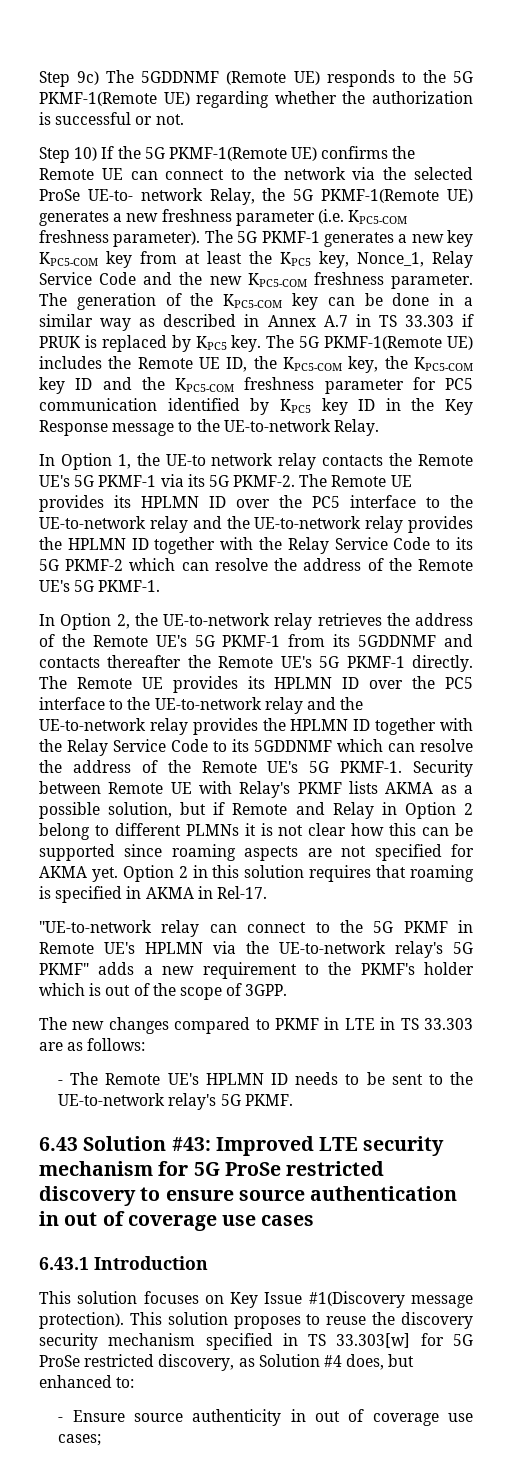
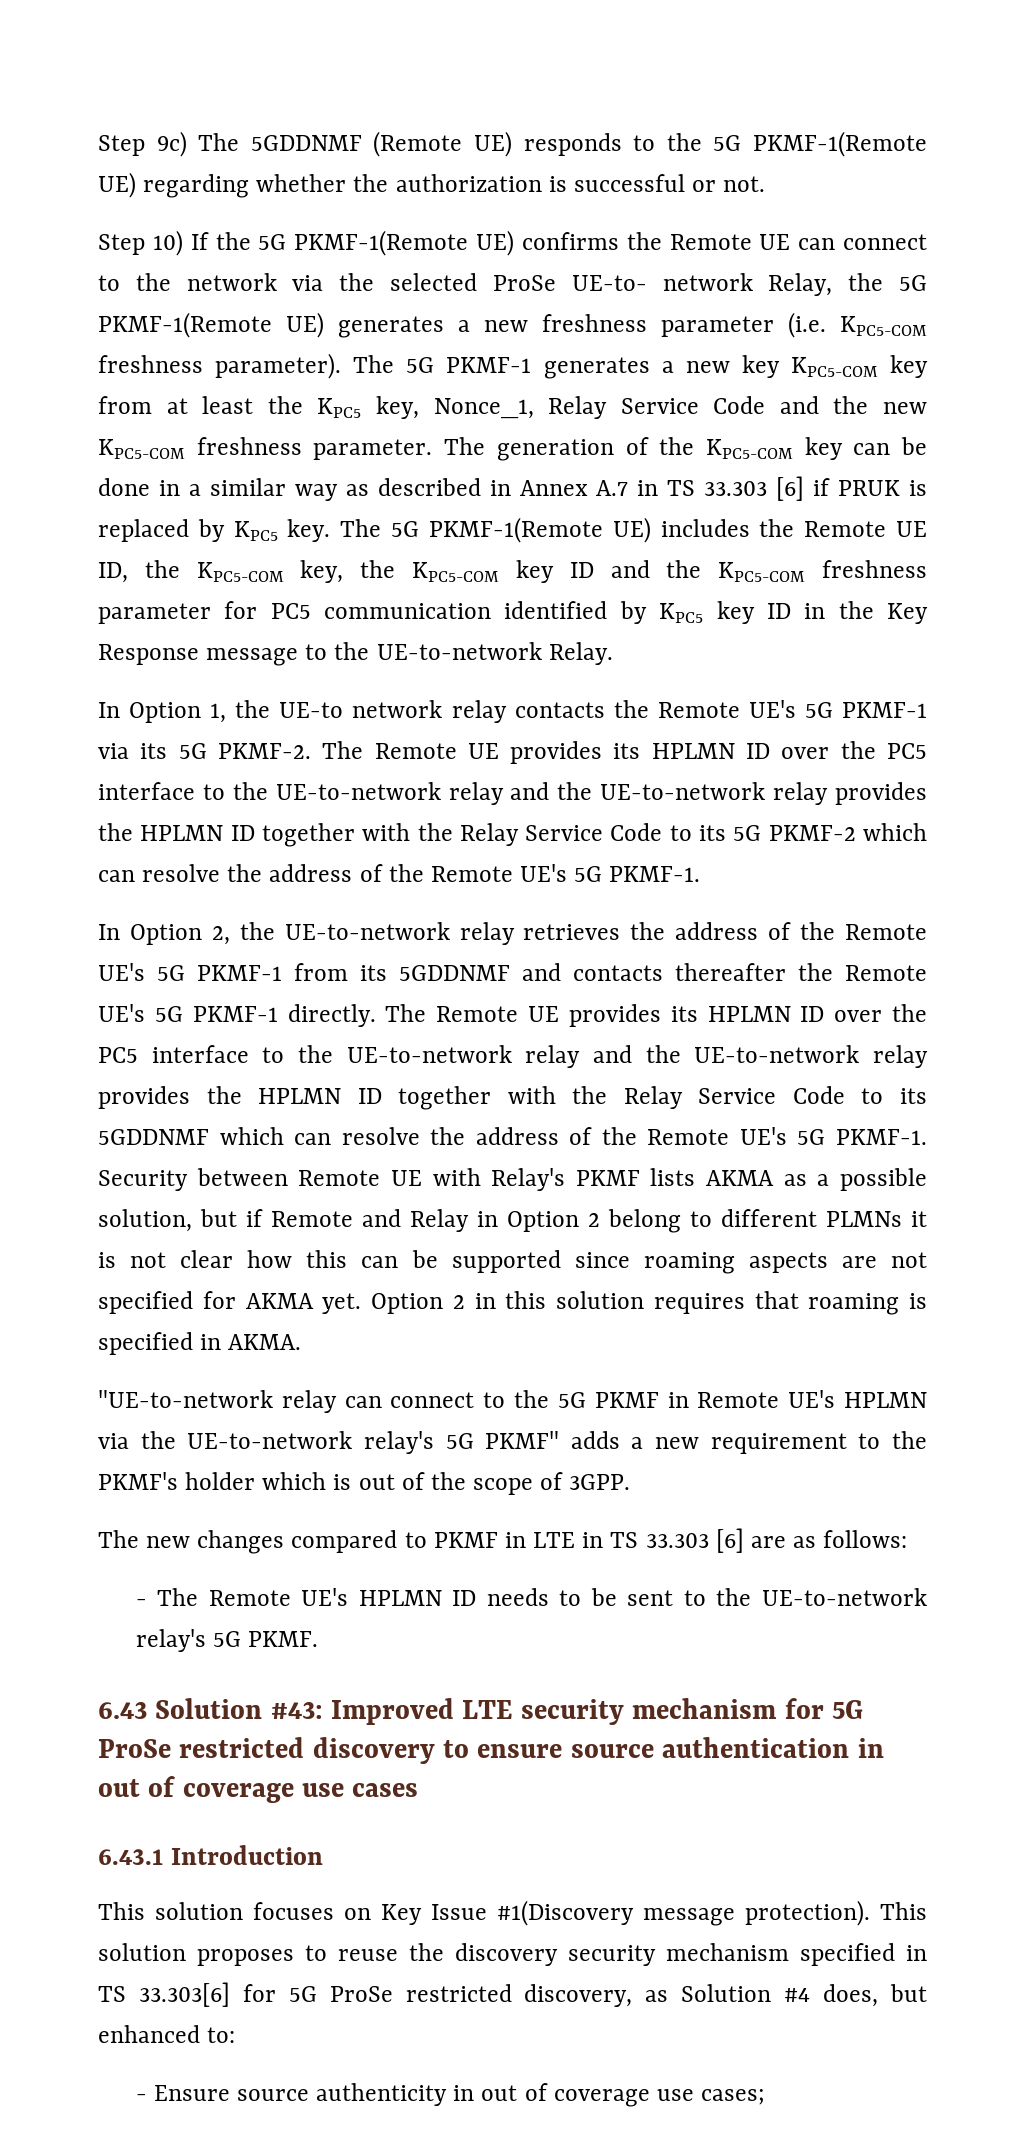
- The generation of the KPC5-COM key can be done in a similar way as described in Annex A.7 in TS 33.303 if PRUK is replaced by KPC5 key.
+ The generation of the KPC5-COM key can be done in a similar way as described in Annex A.7 in TS 33.303 [6] if PRUK is replaced by KPC5 key.
- Option 2 in this solution requires that roaming is specified in AKMA in Rel-17.
+ Option 2 in this solution requires that roaming is specified in AKMA.
- The new changes compared to PKMF in LTE in TS 33.303 are as follows:
+ The new changes compared to PKMF in LTE in TS 33.303 [6] are as follows:
- This solution proposes to reuse the discovery security mechanism specified in TS 33.303[w] for 5G ProSe restricted discovery, as Solution #4 does, but enhanced to:
+ This solution proposes to reuse the discovery security mechanism specified in TS 33.303[6] for 5G ProSe restricted discovery, as Solution #4 does, but enhanced to:

